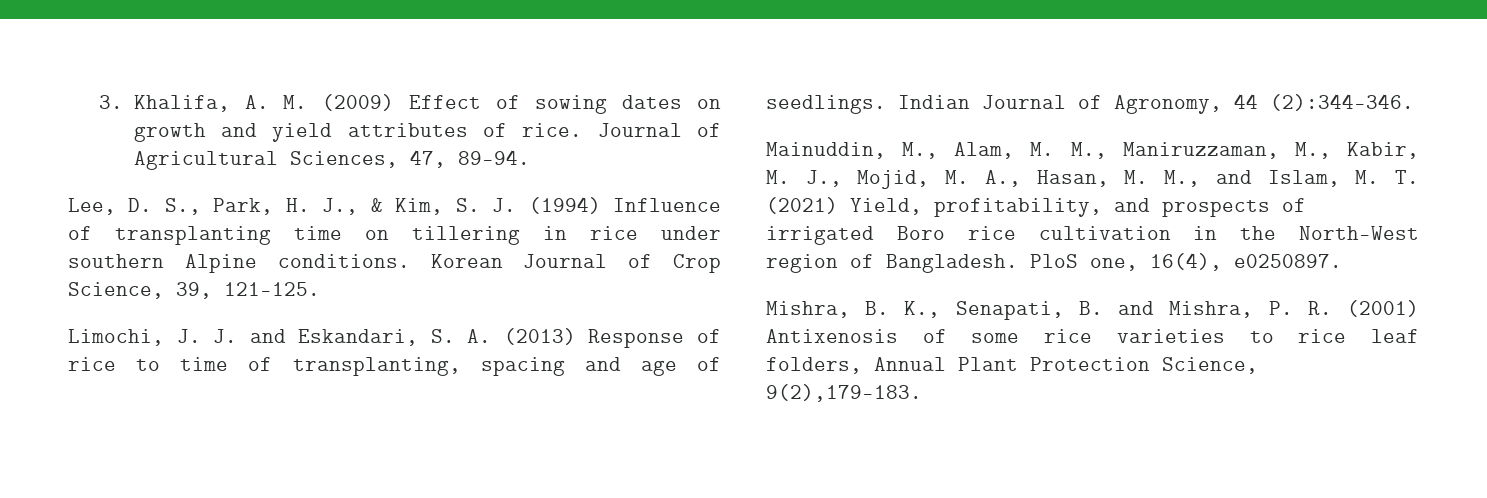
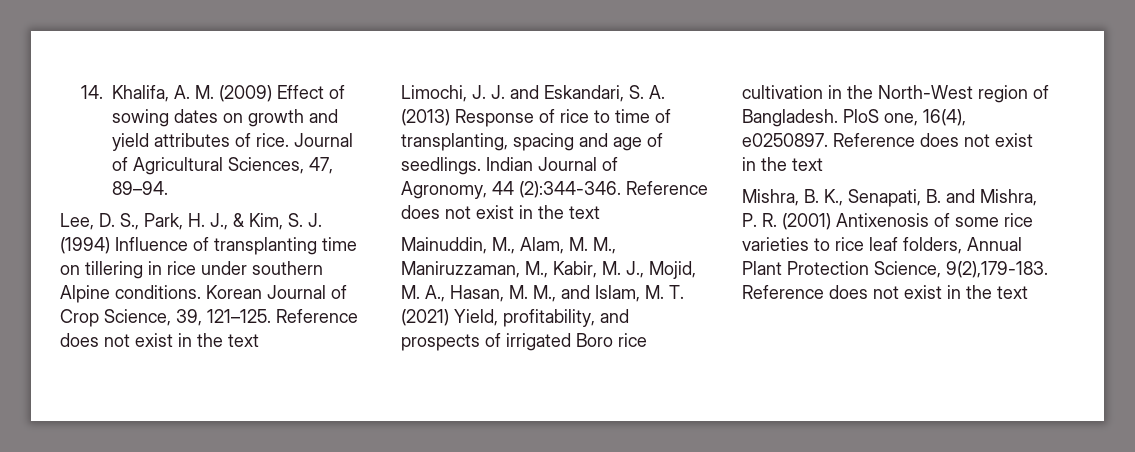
- 3. Khalifa, A. M. (2009) Effect of sowing dates on growth and yield attributes of rice.
+ 14. Khalifa, A. M. (2009) Effect of sowing dates on growth and yield attributes of rice.
- Korean Journal of Crop Science, 39, 121–125.
+ Korean Journal of Crop Science, 39, 121–125. Reference does not exist in the text
- Indian Journal of Agronomy, 44 (2):344-346.
+ Indian Journal of Agronomy, 44 (2):344-346. Reference does not exist in the text
- PloS one, 16(4), e0250897.
+ PloS one, 16(4), e0250897. Reference does not exist in the text
- Mishra, B. K., Senapati, B. and Mishra, P. R. (2001) Antixenosis of some rice varieties to rice leaf folders, Annual Plant Protection Science, 9(2),179-183.
+ Mishra, B. K., Senapati, B. and Mishra, P. R. (2001) Antixenosis of some rice varieties to rice leaf folders, Annual Plant Protection Science, 9(2),179-183. Reference does not exist in the text

